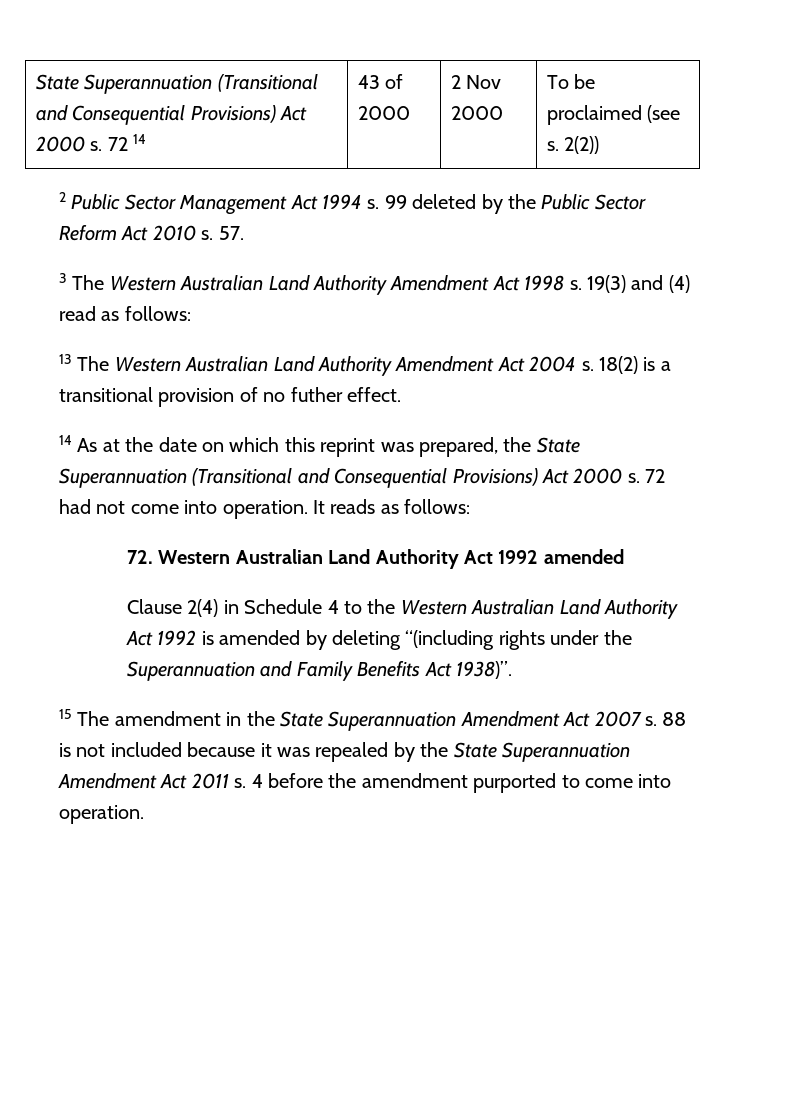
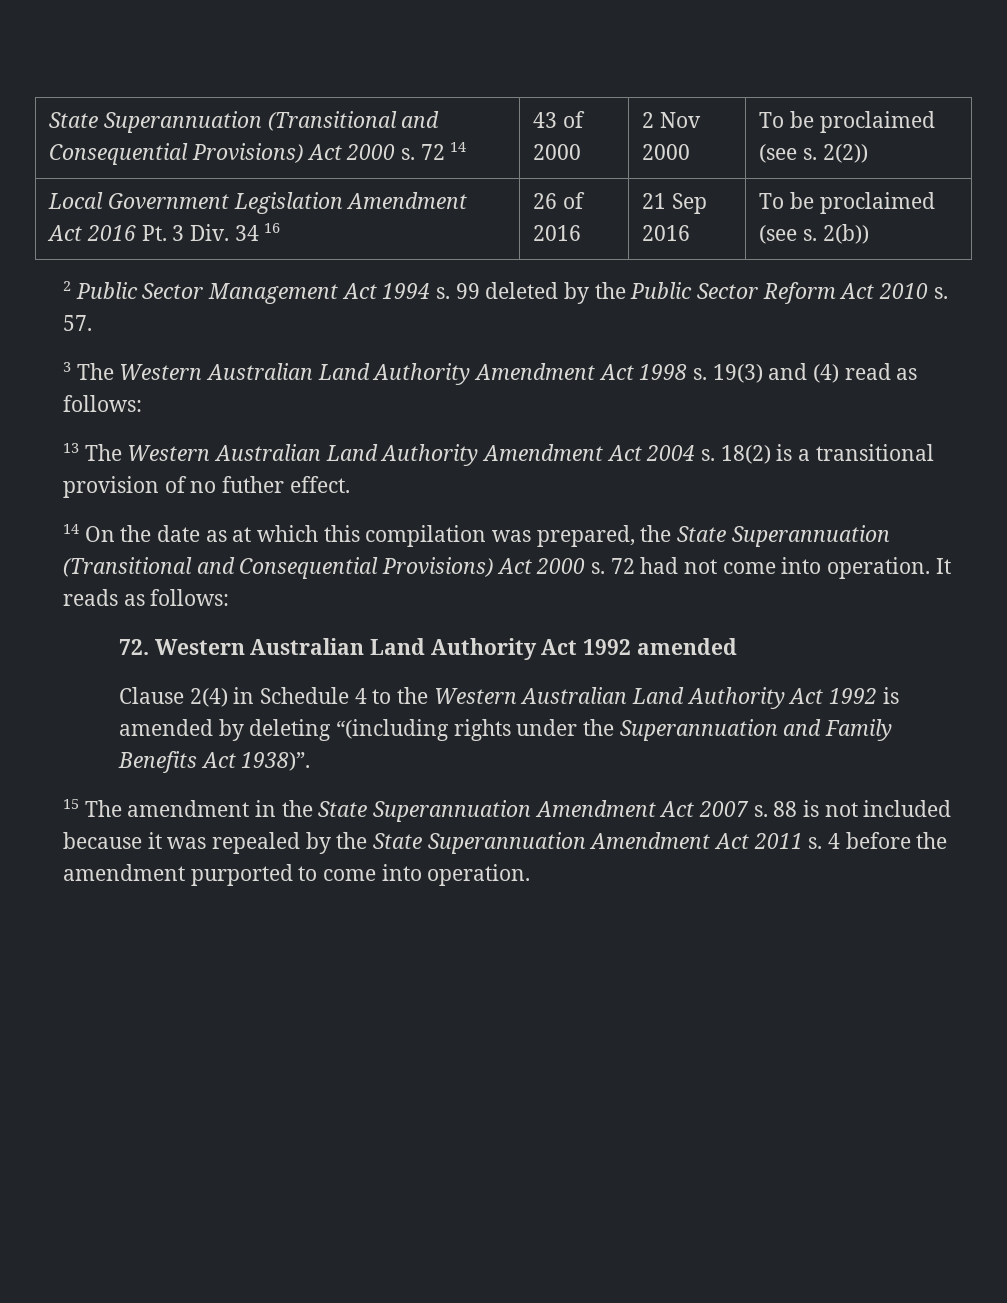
+ Local Government Legislation Amendment Act 2016 Pt. 3 Div. 34 16 | 26 of 2016 | 21 Sep 2016 | To be proclaimed (see s. 2(b))
- 14 As at the date on which this reprint was prepared, the State Superannuation (Transitional and Consequential Provisions) Act 2000 s.
+ 14 On the date as at which this compilation was prepared, the State Superannuation (Transitional and Consequential Provisions) Act 2000 s.

